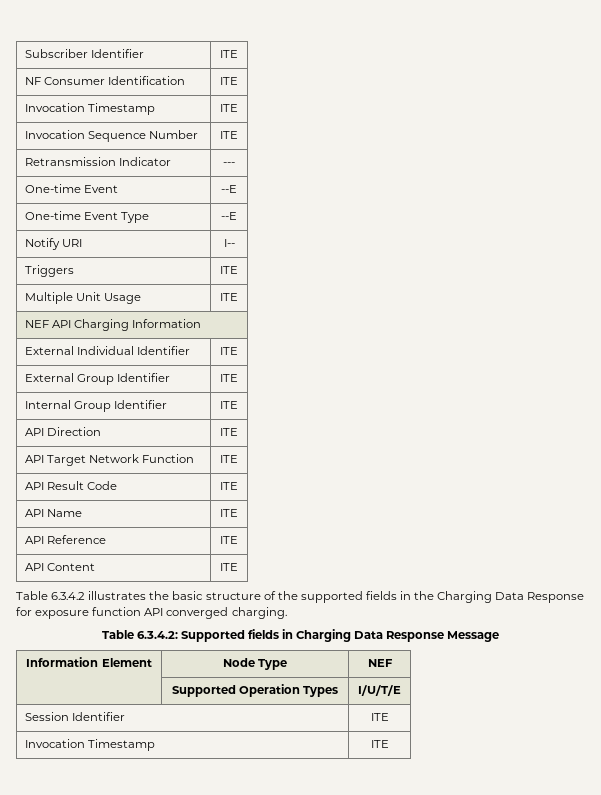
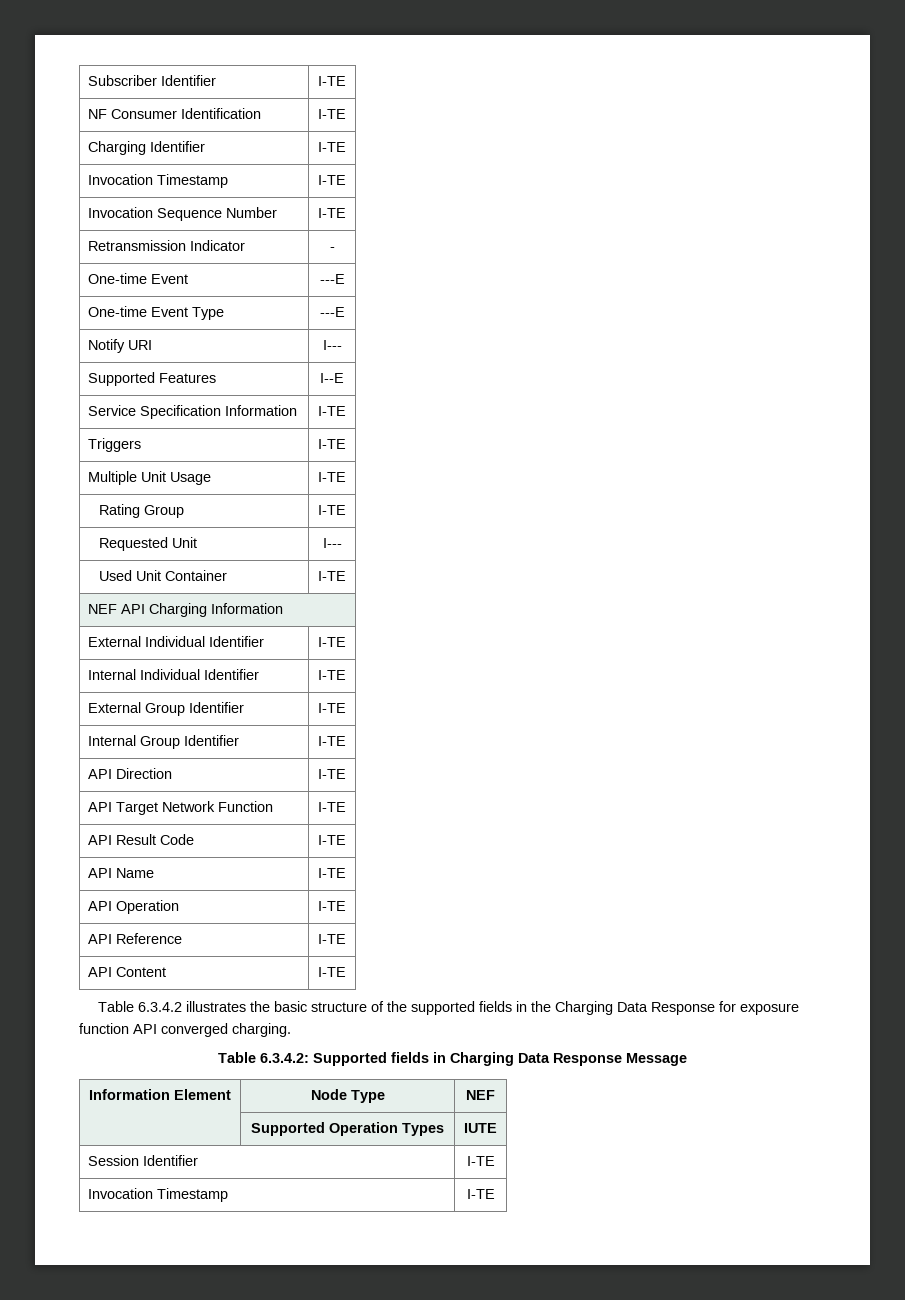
- Subscriber Identifier | ITE
+ Subscriber Identifier | I-TE
- NF Consumer Identification | ITE
- Invocation Timestamp | ITE
+ NF Consumer Identification | I-TE
+ Charging Identifier | I-TE
+ Invocation Timestamp | I-TE
- Invocation Sequence Number | ITE
+ Invocation Sequence Number | I-TE
- Retransmission Indicator | ---
+ Retransmission Indicator | -
- One-time Event | --E
+ One-time Event | ---E
- One-time Event Type | --E
+ One-time Event Type | ---E
- Notify URI | I--
+ Notify URI | I---
+ Supported Features | I--E
+ Service Specification Information | I-TE
- Triggers | ITE
+ Triggers | I-TE
- Multiple Unit Usage | ITE
+ Multiple Unit Usage | I-TE
+ Rating Group | I-TE
+ Requested Unit | I---
+ Used Unit Container | I-TE
- External Individual Identifier | ITE
+ External Individual Identifier | I-TE
+ Internal Individual Identifier | I-TE
- External Group Identifier | ITE
+ External Group Identifier | I-TE
- Internal Group Identifier | ITE
+ Internal Group Identifier | I-TE
- API Direction | ITE
+ API Direction | I-TE
- API Target Network Function | ITE
+ API Target Network Function | I-TE
- API Result Code | ITE
+ API Result Code | I-TE
- API Name | ITE
+ API Name | I-TE
+ API Operation | I-TE
- API Reference | ITE
+ API Reference | I-TE
- API Content | ITE
+ API Content | I-TE
- | Supported Operation Types | I/U/T/E
+ | Supported Operation Types | IUTE
- Session Identifier | ITE
- Invocation Timestamp | ITE
+ Session Identifier | I-TE
+ Invocation Timestamp | I-TE

